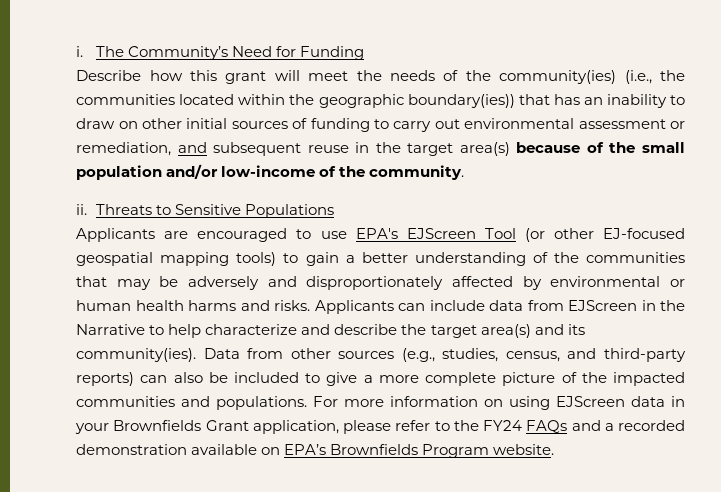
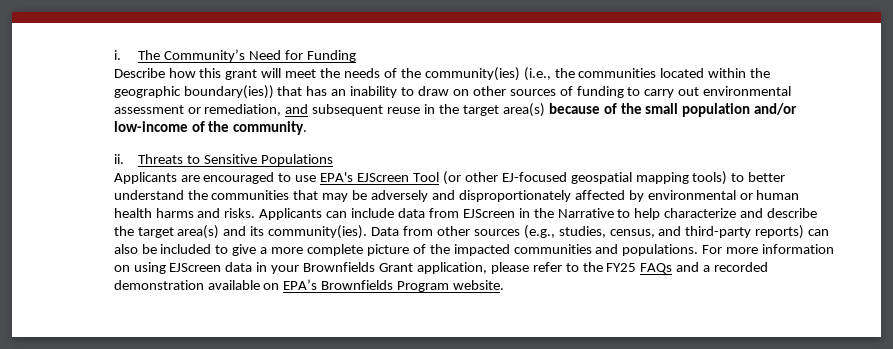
- Describe how this grant will meet the needs of the community(ies) (i.e., the communities located within the geographic boundary(ies)) that has an inability to draw on other initial sources of funding to carry out environmental assessment or remediation, and subsequent reuse in the target area(s) because of the small population and/or low-income of the community.
+ Describe how this grant will meet the needs of the community(ies) (i.e., the communities located within the geographic boundary(ies)) that has an inability to draw on other sources of funding to carry out environmental assessment or remediation, and subsequent reuse in the target area(s) because of the small population and/or low-income of the community.
- Applicants are encouraged to use EPA's EJScreen Tool (or other EJ-focused geospatial mapping tools) to gain a better understanding of the communities that may be adversely and disproportionately affected by environmental or human health harms and risks.
+ Applicants are encouraged to use EPA's EJScreen Tool (or other EJ-focused geospatial mapping tools) to better understand the communities that may be adversely and disproportionately affected by environmental or human health harms and risks.
- For more information on using EJScreen data in your Brownfields Grant application, please refer to the FY24 FAQs and a recorded demonstration available on EPA’s Brownfields Program website.
+ For more information on using EJScreen data in your Brownfields Grant application, please refer to the FY25 FAQs and a recorded demonstration available on EPA’s Brownfields Program website.

